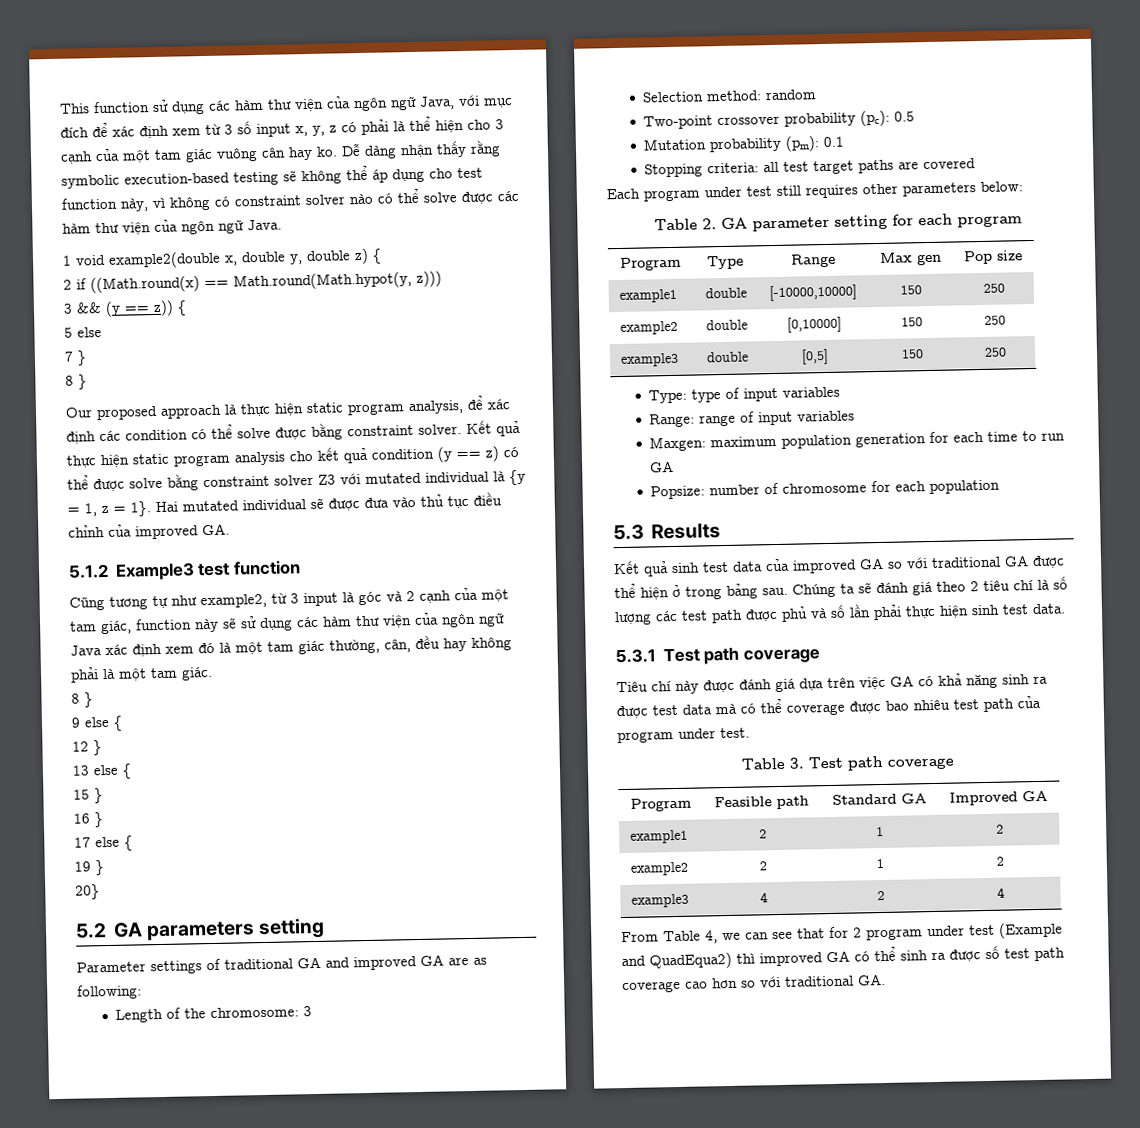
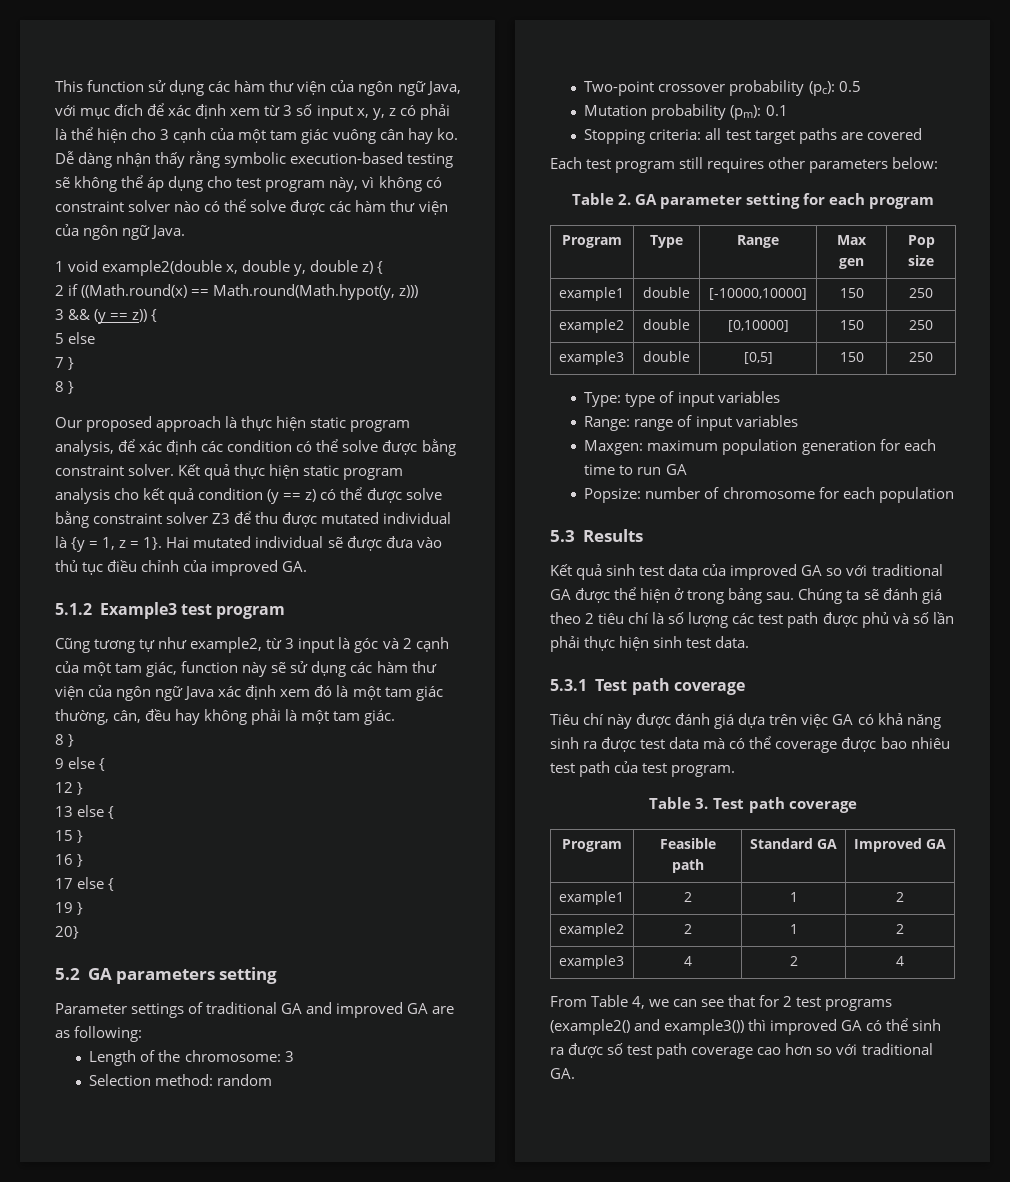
- Dễ dàng nhận thấy rằng symbolic execution-based testing sẽ không thể áp dụng cho test function này, vì không có constraint solver nào có thể solve được các hàm thư viện của ngôn ngữ Java.
+ Dễ dàng nhận thấy rằng symbolic execution-based testing sẽ không thể áp dụng cho test program này, vì không có constraint solver nào có thể solve được các hàm thư viện của ngôn ngữ Java.
- Kết quả thực hiện static program analysis cho kết quả condition (y == z) có thể được solve bằng constraint solver Z3 với mutated individual là {y = 1, z = 1}.
+ Kết quả thực hiện static program analysis cho kết quả condition (y == z) có thể được solve bằng constraint solver Z3 để thu được mutated individual là {y = 1, z = 1}.
- 5.1.2 Example3 test function
+ 5.1.2 Example3 test program
- Each program under test still requires other parameters below:
+ Each test program still requires other parameters below:
- Tiêu chí này được đánh giá dựa trên việc GA có khả năng sinh ra được test data mà có thể coverage được bao nhiêu test path của program under test.
+ Tiêu chí này được đánh giá dựa trên việc GA có khả năng sinh ra được test data mà có thể coverage được bao nhiêu test path của test program.
- From Table 4, we can see that for 2 program under test (Example and QuadEqua2) thì improved GA có thể sinh ra được số test path coverage cao hơn so với traditional GA.
+ From Table 4, we can see that for 2 test programs (example2() and example3()) thì improved GA có thể sinh ra được số test path coverage cao hơn so với traditional GA.

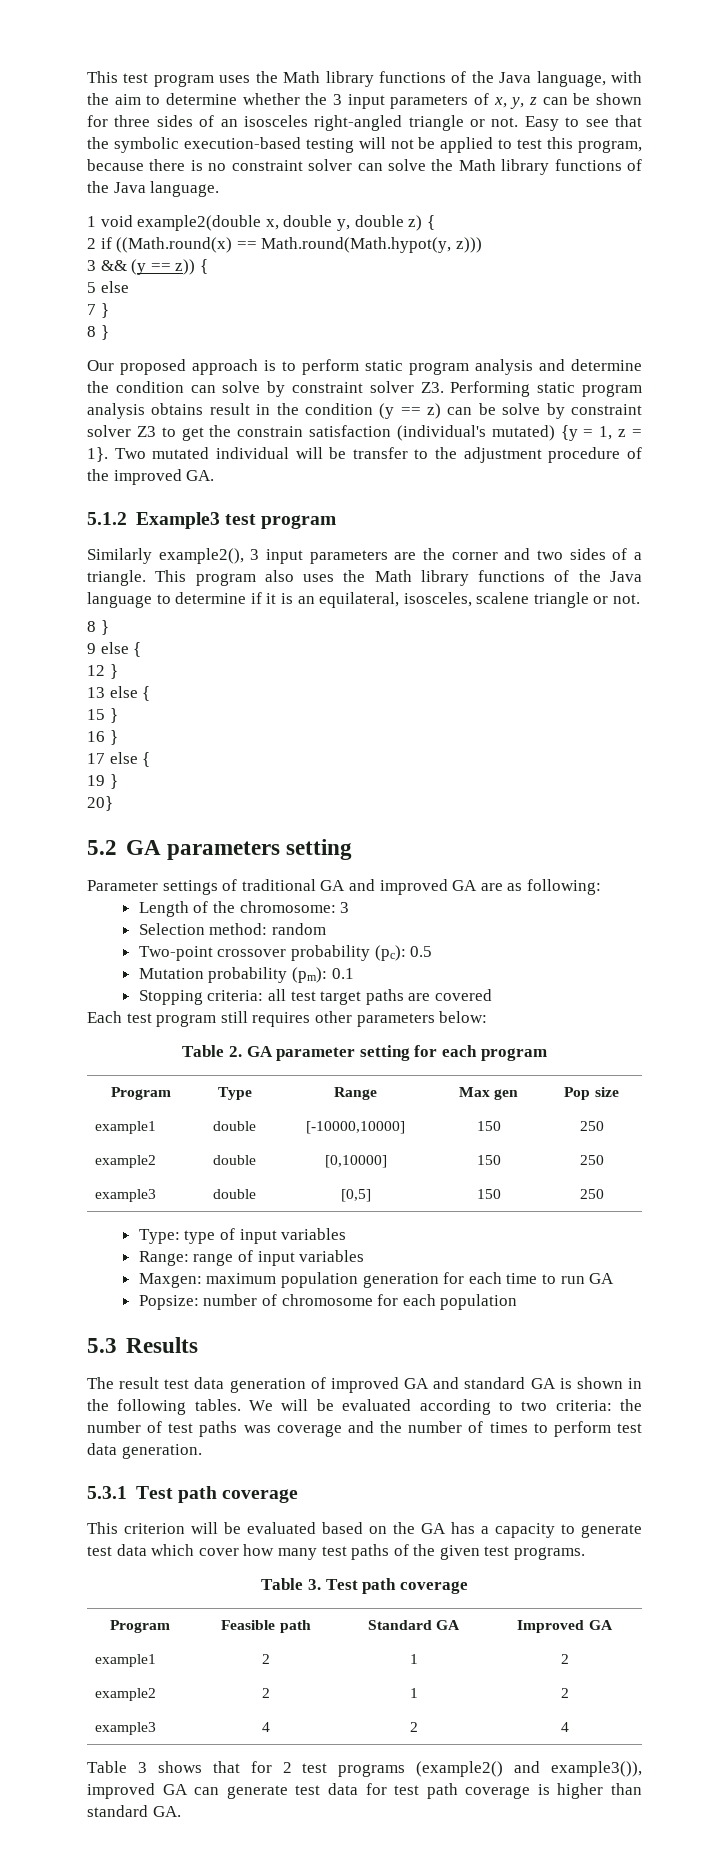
- This function sử dụng các hàm thư viện của ngôn ngữ Java, với mục đích để xác định xem từ 3 số input x, y, z có phải là thể hiện cho 3 cạnh của một tam giác vuông cân hay ko. Dễ dàng nhận thấy rằng symbolic execution-based testing sẽ không thể áp dụng cho test program này, vì không có constraint solver nào có thể solve được các hàm thư viện của ngôn ngữ Java.
+ This test program uses the Math library functions of the Java language, with the aim to determine whether the 3 input parameters of x, y, z can be shown for three sides of an isosceles right-angled triangle or not. Easy to see that the symbolic execution-based testing will not be applied to test this program, because there is no constraint solver can solve the Math library functions of the Java language.
- Our proposed approach là thực hiện static program analysis, để xác định các condition có thể solve được bằng constraint solver. Kết quả thực hiện static program analysis cho kết quả condition (y == z) có thể được solve bằng constraint solver Z3 để thu được mutated individual là {y = 1, z = 1}.
+ Our proposed approach is to perform static program analysis and determine the condition can solve by constraint solver Z3. Performing static program analysis obtains result in the condition (y == z) can be solve by constraint solver Z3 to get the constrain satisfaction (individual's mutated) {y = 1, z = 1}.
- Hai mutated individual sẽ được đưa vào thủ tục điều chỉnh của improved GA.
+ Two mutated individual will be transfer to the adjustment procedure of the improved GA.
- Cũng tương tự như example2, từ 3 input là góc và 2 cạnh của một tam giác, function này sẽ sử dụng các hàm thư viện của ngôn ngữ Java xác định xem đó là một tam giác thường, cân, đều hay không phải là một tam giác.
+ Similarly example2(), 3 input parameters are the corner and two sides of a triangle. This program also uses the Math library functions of the Java language to determine if it is an equilateral, isosceles, scalene triangle or not.
- Kết quả sinh test data của improved GA so với traditional GA được thể hiện ở trong bảng sau. Chúng ta sẽ đánh giá theo 2 tiêu chí là số lượng các test path được phủ và số lần phải thực hiện sinh test data.
+ The result test data generation of improved GA and standard GA is shown in the following tables. We will be evaluated according to two criteria: the number of test paths was coverage and the number of times to perform test data generation.
  5.3.1 Test path coverage
- Tiêu chí này được đánh giá dựa trên việc GA có khả năng sinh ra được test data mà có thể coverage được bao nhiêu test path của test program.
+ This criterion will be evaluated based on the GA has a capacity to generate test data which cover how many test paths of the given test programs.
- From Table 4, we can see that for 2 test programs (example2() and example3()) thì improved GA có thể sinh ra được số test path coverage cao hơn so với traditional GA.
+ Table 3 shows that for 2 test programs (example2() and example3()), improved GA can generate test data for test path coverage is higher than standard GA.

